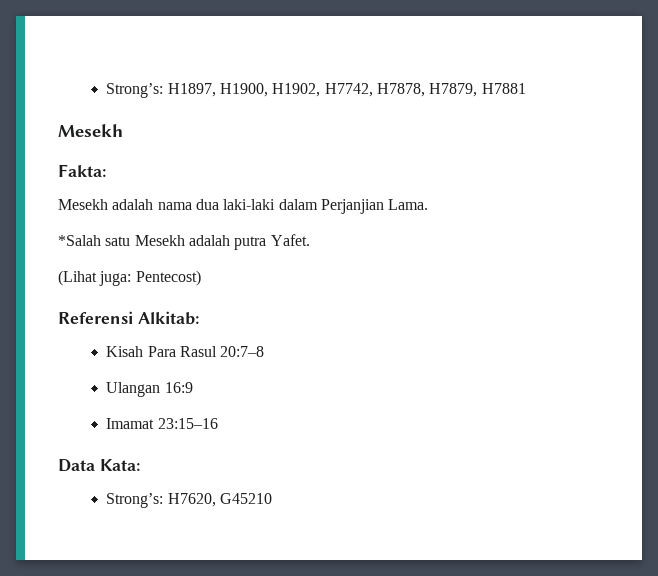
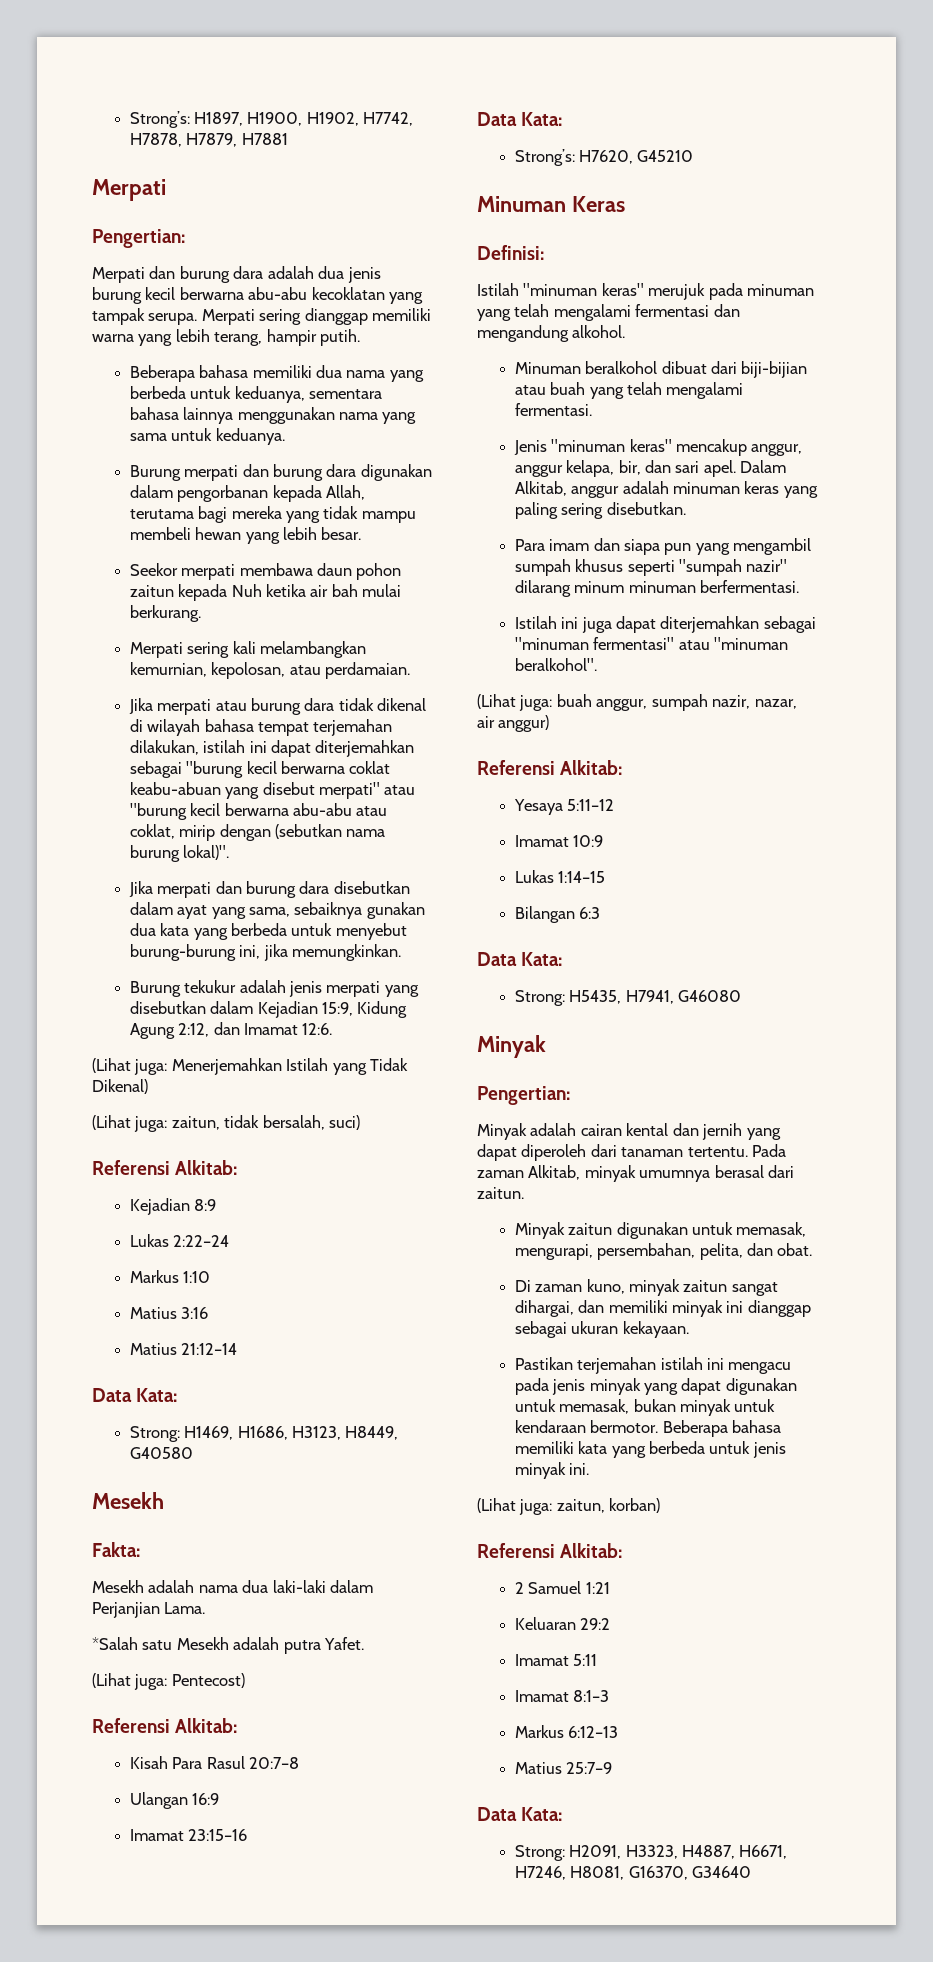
  Strong’s: H1897, H1900, H1902, H7742, H7878, H7879, H7881
+ Merpati
+ Pengertian:
+ Merpati dan burung dara adalah dua jenis burung kecil berwarna abu-abu kecoklatan yang tampak serupa. Merpati sering dianggap memiliki warna yang lebih terang, hampir putih.
+ Beberapa bahasa memiliki dua nama yang berbeda untuk keduanya, sementara bahasa lainnya menggunakan nama yang sama untuk keduanya.
+ Burung merpati dan burung dara digunakan dalam pengorbanan kepada Allah, terutama bagi mereka yang tidak mampu membeli hewan yang lebih besar.
+ Seekor merpati membawa daun pohon zaitun kepada Nuh ketika air bah mulai berkurang.
+ Merpati sering kali melambangkan kemurnian, kepolosan, atau perdamaian.
+ Jika merpati atau burung dara tidak dikenal di wilayah bahasa tempat terjemahan dilakukan, istilah ini dapat diterjemahkan sebagai "burung kecil berwarna coklat keabu-abuan yang disebut merpati" atau "burung kecil berwarna abu-abu atau coklat, mirip dengan (sebutkan nama burung lokal)".
+ Jika merpati dan burung dara disebutkan dalam ayat yang sama, sebaiknya gunakan dua kata yang berbeda untuk menyebut burung-burung ini, jika memungkinkan.
+ Burung tekukur adalah jenis merpati yang disebutkan dalam Kejadian 15:9, Kidung Agung 2:12, dan Imamat 12:6.
+ (Lihat juga: Menerjemahkan Istilah yang Tidak Dikenal)
+ (Lihat juga: zaitun, tidak bersalah, suci)
+ Referensi Alkitab:
+ Kejadian 8:9
+ Lukas 2:22–24
+ Markus 1:10
+ Matius 3:16
+ Matius 21:12–14
+ Data Kata:
+ Strong: H1469, H1686, H3123, H8449, G40580
+ Minuman Keras
+ Definisi:
+ Istilah "minuman keras" merujuk pada minuman yang telah mengalami fermentasi dan mengandung alkohol.
+ Minuman beralkohol dibuat dari biji-bijian atau buah yang telah mengalami fermentasi.
+ Jenis "minuman keras" mencakup anggur, anggur kelapa, bir, dan sari apel. Dalam Alkitab, anggur adalah minuman keras yang paling sering disebutkan.
+ Para imam dan siapa pun yang mengambil sumpah khusus seperti "sumpah nazir" dilarang minum minuman berfermentasi.
+ Istilah ini juga dapat diterjemahkan sebagai "minuman fermentasi" atau "minuman beralkohol".
+ (Lihat juga: buah anggur, sumpah nazir, nazar, air anggur)
+ Referensi Alkitab:
+ Yesaya 5:11–12
+ Imamat 10:9
+ Lukas 1:14–15
+ Bilangan 6:3
+ Data Kata:
+ Strong: H5435, H7941, G46080
+ Minyak
+ Pengertian:
+ Minyak adalah cairan kental dan jernih yang dapat diperoleh dari tanaman tertentu. Pada zaman Alkitab, minyak umumnya berasal dari zaitun.
+ Minyak zaitun digunakan untuk memasak, mengurapi, persembahan, pelita, dan obat.
+ Di zaman kuno, minyak zaitun sangat dihargai, dan memiliki minyak ini dianggap sebagai ukuran kekayaan.
+ Pastikan terjemahan istilah ini mengacu pada jenis minyak yang dapat digunakan untuk memasak, bukan minyak untuk kendaraan bermotor. Beberapa bahasa memiliki kata yang berbeda untuk jenis minyak ini.
+ (Lihat juga: zaitun, korban)
+ Referensi Alkitab:
+ 2 Samuel 1:21
+ Keluaran 29:2
+ Imamat 5:11
+ Imamat 8:1–3
+ Markus 6:12–13
+ Matius 25:7–9
+ Data Kata:
+ Strong: H2091, H3323, H4887, H6671, H7246, H8081, G16370, G34640

